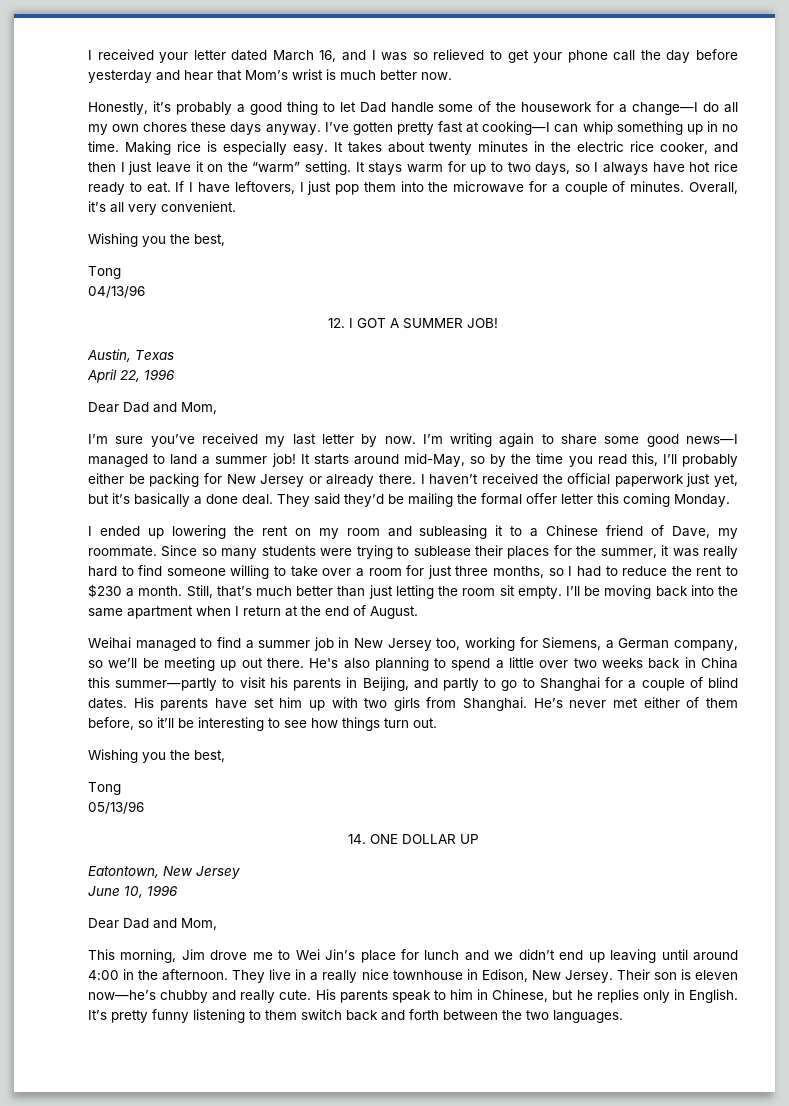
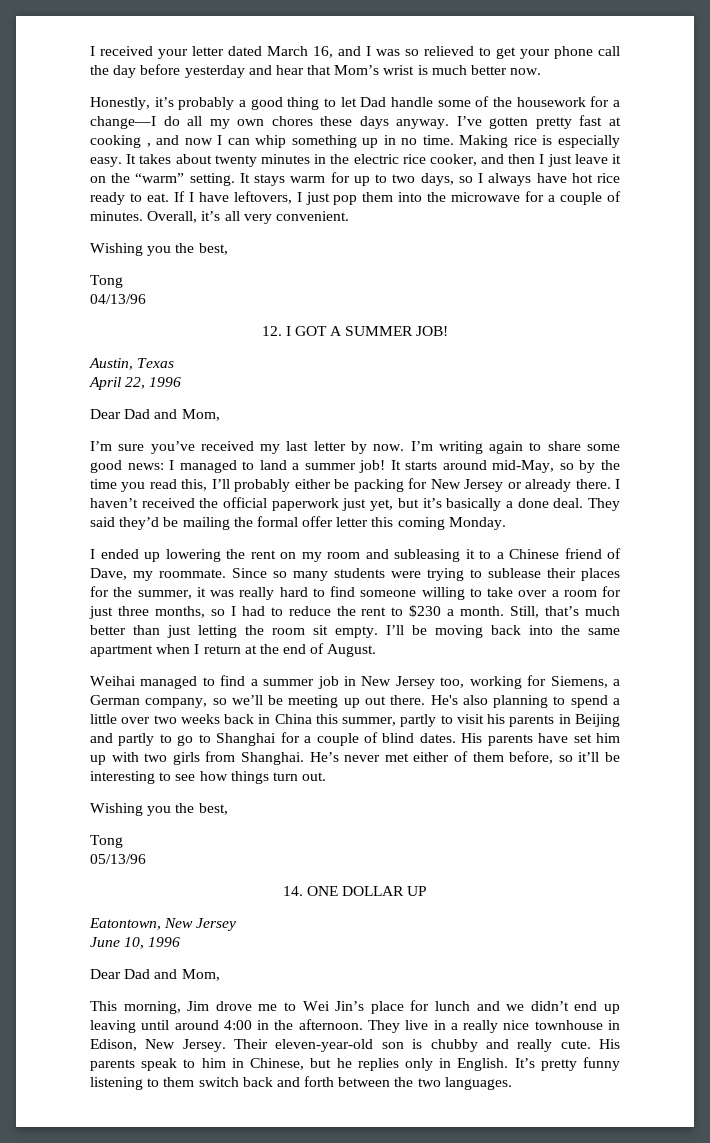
- I’ve gotten pretty fast at cooking—I can whip something up in no time.
+ I’ve gotten pretty fast at cooking , and now I can whip something up in no time.
- I’m writing again to share some good news—I managed to land a summer job!
+ I’m writing again to share some good news: I managed to land a summer job!
- He's also planning to spend a little over two weeks back in China this summer—partly to visit his parents in Beijing, and partly to go to Shanghai for a couple of blind dates.
+ He's also planning to spend a little over two weeks back in China this summer, partly to visit his parents in Beijing and partly to go to Shanghai for a couple of blind dates.
- Their son is eleven now—he’s chubby and really cute.
+ Their eleven-year-old son is chubby and really cute.

